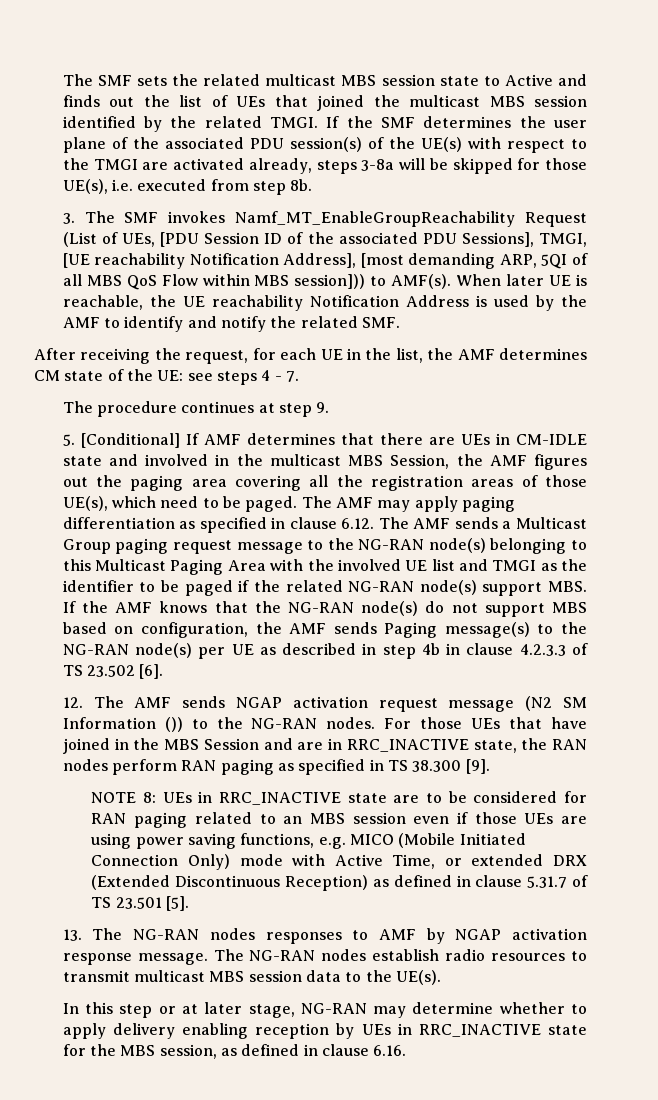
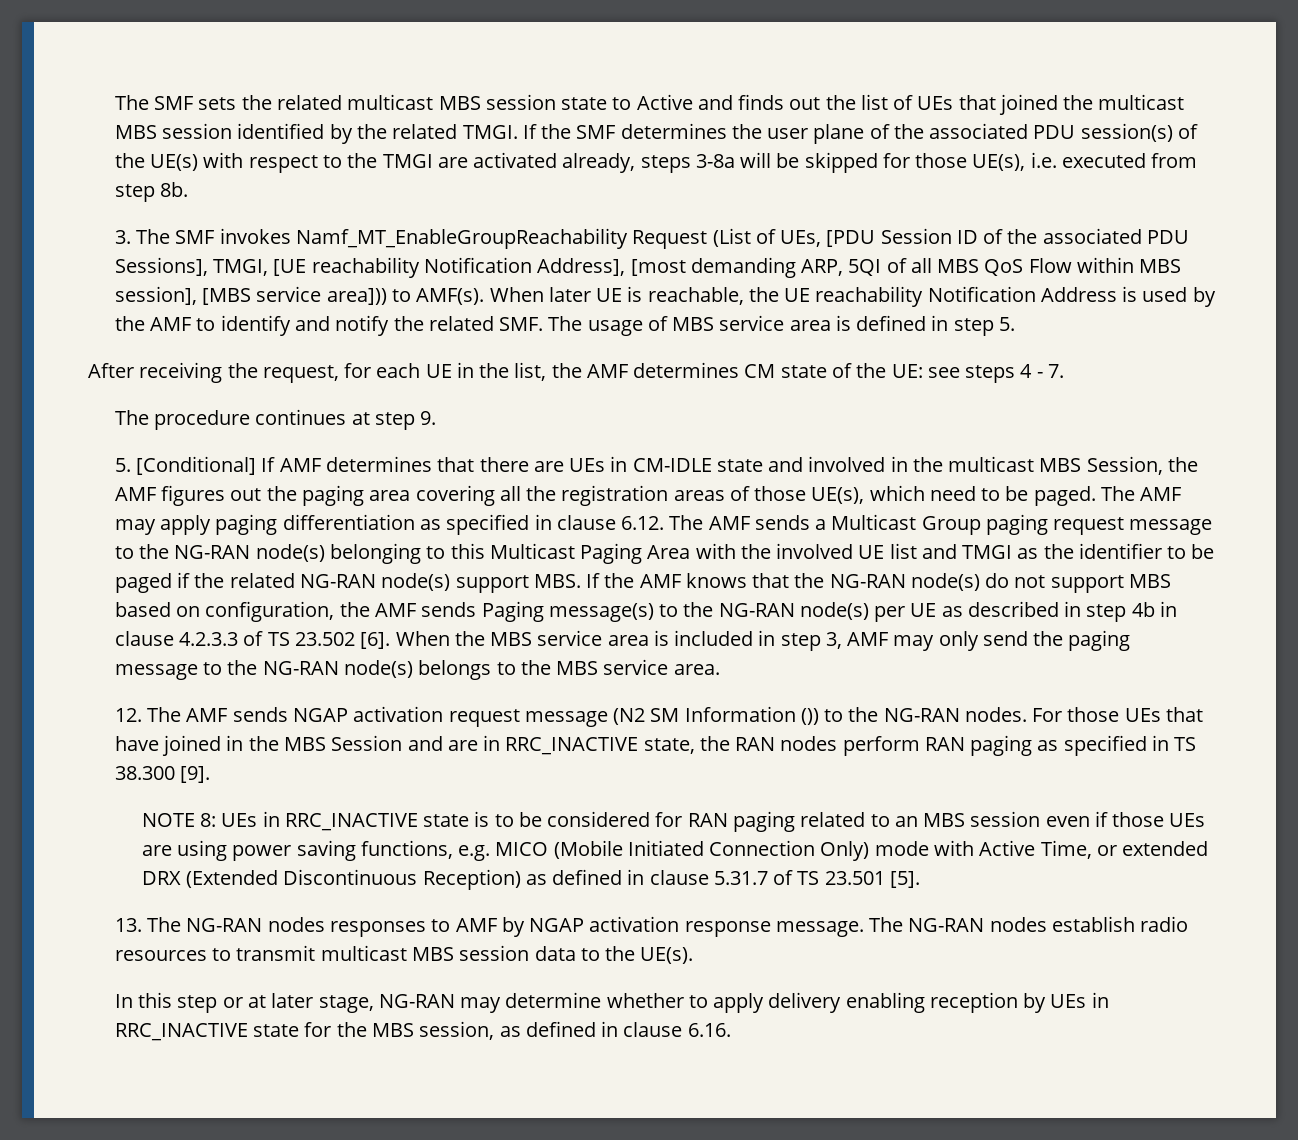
- 3. The SMF invokes Namf_MT_EnableGroupReachability Request (List of UEs, [PDU Session ID of the associated PDU Sessions], TMGI, [UE reachability Notification Address], [most demanding ARP, 5QI of all MBS QoS Flow within MBS session])) to AMF(s).
+ 3. The SMF invokes Namf_MT_EnableGroupReachability Request (List of UEs, [PDU Session ID of the associated PDU Sessions], TMGI, [UE reachability Notification Address], [most demanding ARP, 5QI of all MBS QoS Flow within MBS session], [MBS service area])) to AMF(s).
- When later UE is reachable, the UE reachability Notification Address is used by the AMF to identify and notify the related SMF.
+ When later UE is reachable, the UE reachability Notification Address is used by the AMF to identify and notify the related SMF. The usage of MBS service area is defined in step 5.
+ When the MBS service area is included in step 3, AMF may only send the paging message to the NG-RAN node(s) belongs to the MBS service area.
- NOTE 8: UEs in RRC_INACTIVE state are to be considered for RAN paging related to an MBS session even if those UEs are using power saving functions, e.g. MICO (Mobile Initiated Connection Only) mode with Active Time, or extended DRX (Extended Discontinuous Reception) as defined in clause 5.31.7 of TS 23.501 [5].
+ NOTE 8: UEs in RRC_INACTIVE state is to be considered for RAN paging related to an MBS session even if those UEs are using power saving functions, e.g. MICO (Mobile Initiated Connection Only) mode with Active Time, or extended DRX (Extended Discontinuous Reception) as defined in clause 5.31.7 of TS 23.501 [5].

